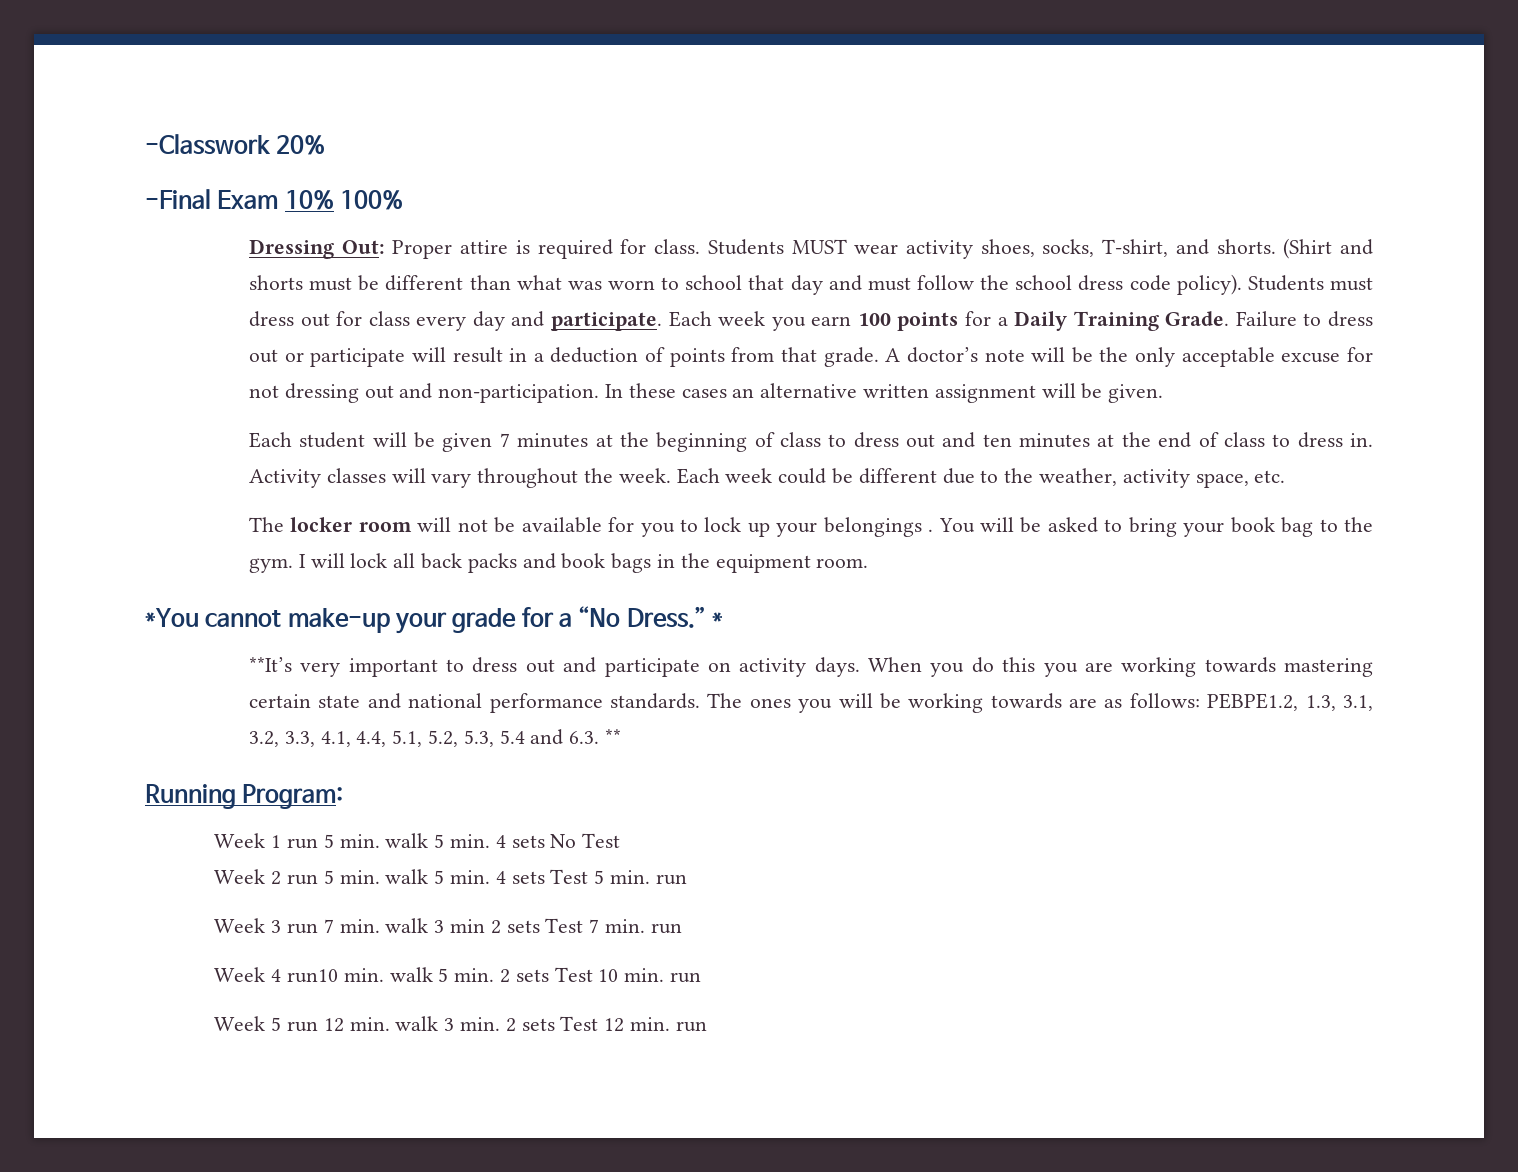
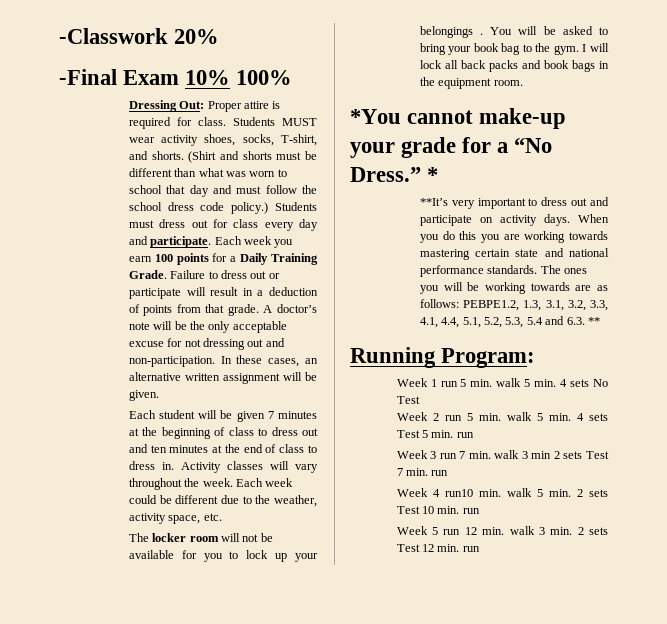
- (Shirt and shorts must be different than what was worn to school that day and must follow the school dress code policy).
+ (Shirt and shorts must be different than what was worn to school that day and must follow the school dress code policy.)
- In these cases an alternative written assignment will be given.
+ In these cases, an alternative written assignment will be given.

